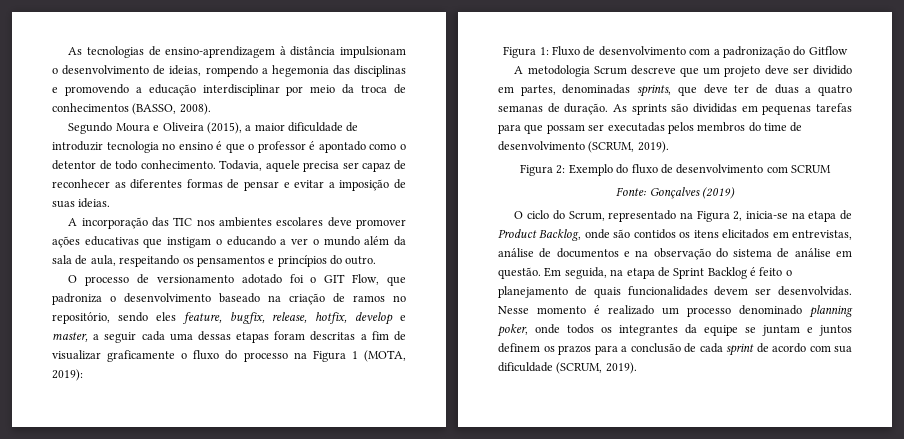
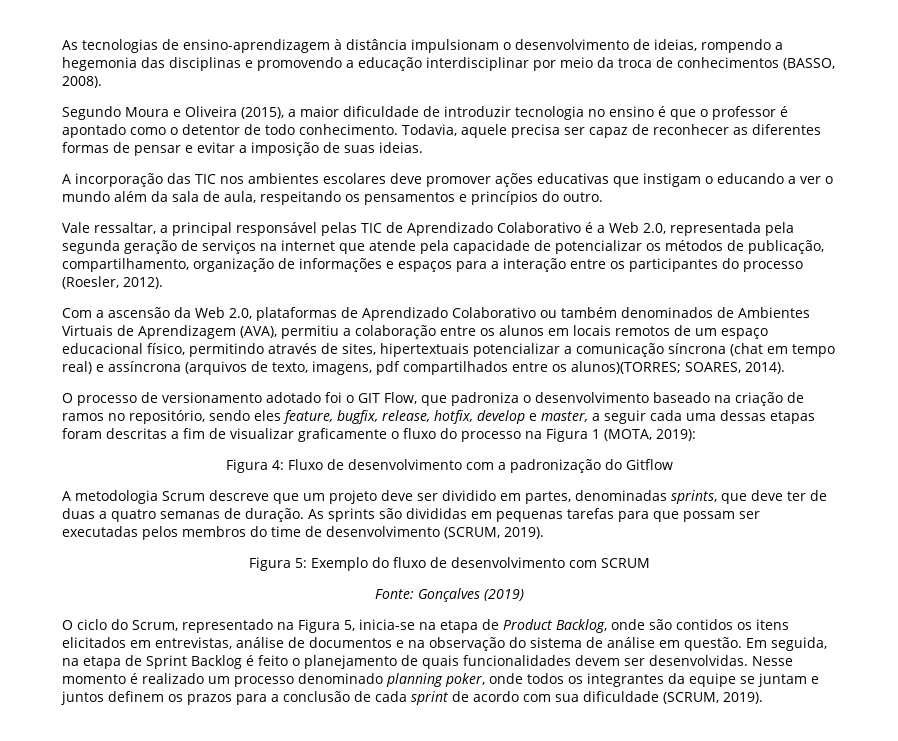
+ Vale ressaltar, a principal responsável pelas TIC de Aprendizado Colaborativo é a Web 2.0, representada pela segunda geração de serviços na internet que atende pela capacidade de potencializar os métodos de publicação, compartilhamento, organização de informações e espaços para a interação entre os participantes do processo (Roesler, 2012).
+ Com a ascensão da Web 2.0, plataformas de Aprendizado Colaborativo ou também denominados de Ambientes Virtuais de Aprendizagem (AVA), permitiu a colaboração entre os alunos em locais remotos de um espaço educacional físico, permitindo através de sites, hipertextuais potencializar a comunicação síncrona (chat em tempo real) e assíncrona (arquivos de texto, imagens, pdf compartilhados entre os alunos)(TORRES; SOARES, 2014).
- Figura 1: Fluxo de desenvolvimento com a padronização do Gitflow
+ Figura 4: Fluxo de desenvolvimento com a padronização do Gitflow
- Figura 2: Exemplo do fluxo de desenvolvimento com SCRUM
+ Figura 5: Exemplo do fluxo de desenvolvimento com SCRUM
- O ciclo do Scrum, representado na Figura 2, inicia-se na etapa de Product Backlog, onde são contidos os itens elicitados em entrevistas, análise de documentos e na observação do sistema de análise em questão.
+ O ciclo do Scrum, representado na Figura 5, inicia-se na etapa de Product Backlog, onde são contidos os itens elicitados em entrevistas, análise de documentos e na observação do sistema de análise em questão.

